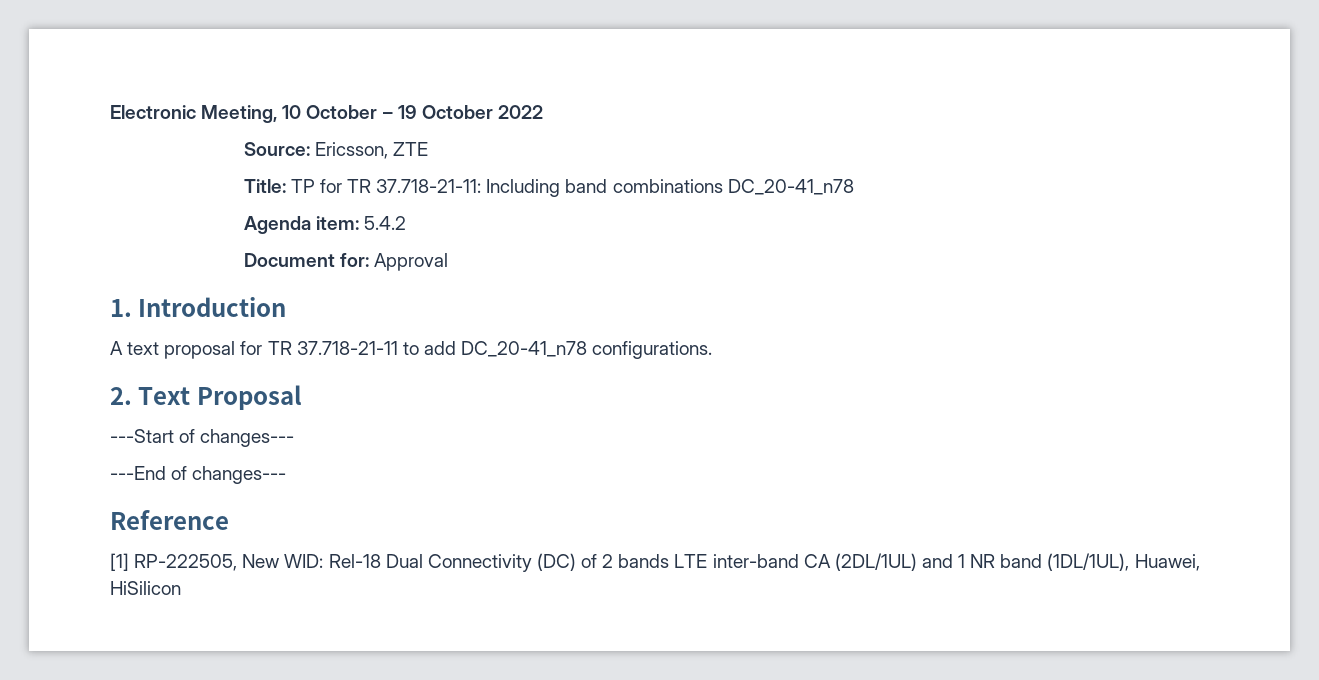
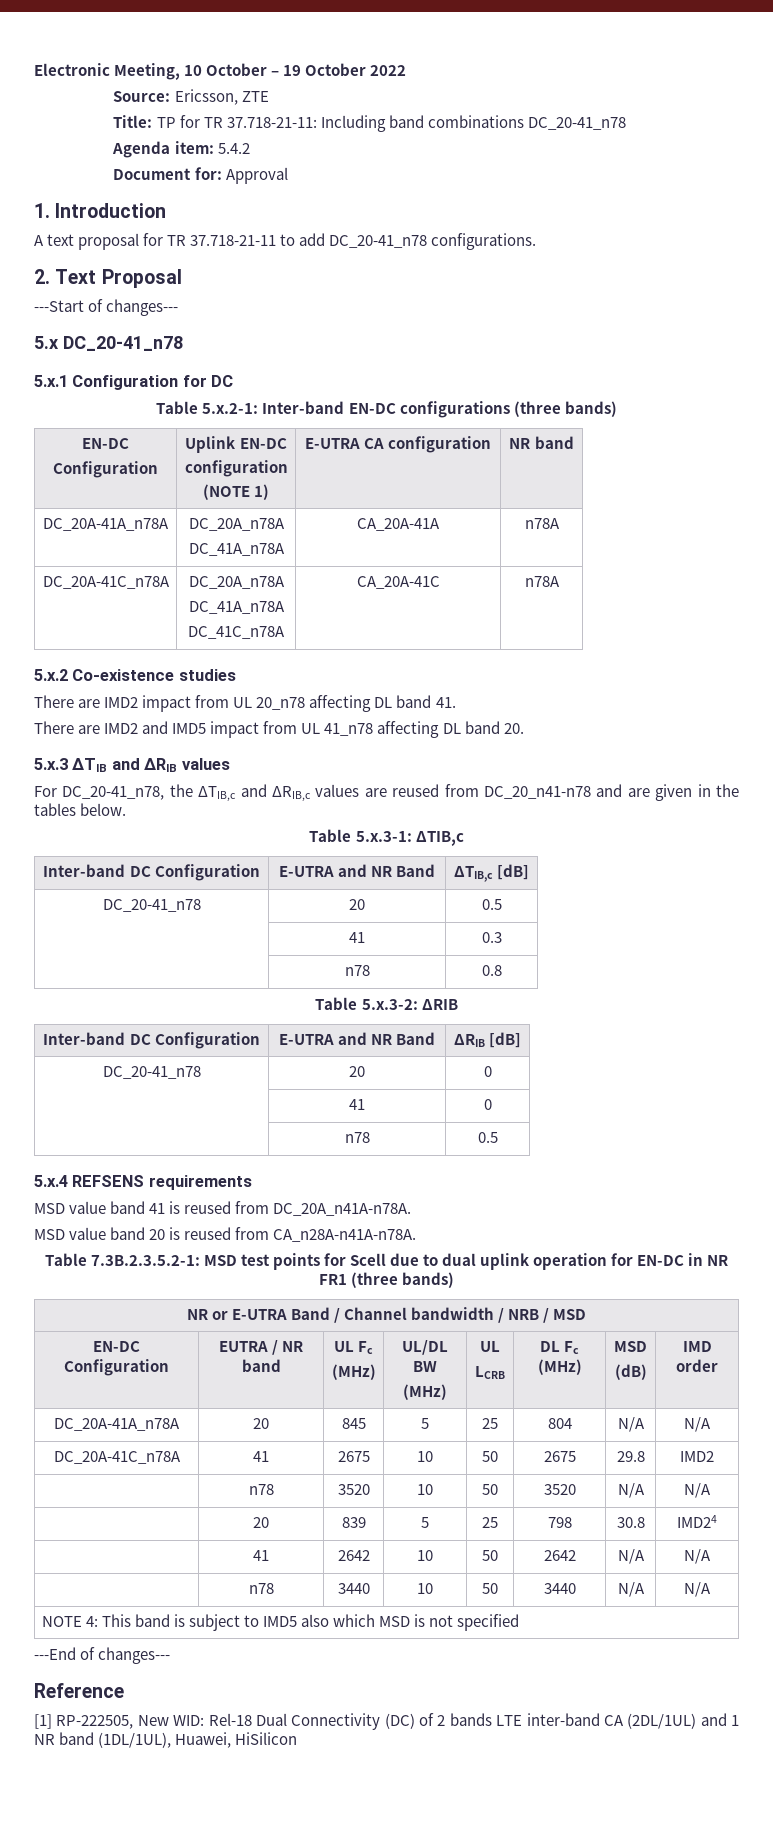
+ 5.x DC_20-41_n78
+ 5.x.1 Configuration for DC
+ Table 5.x.2-1: Inter-band EN-DC configurations (three bands)
+ EN-DC
+ Configuration | Uplink EN-DC
+ configuration
+ (NOTE 1) | E-UTRA CA configuration | NR band
+ DC_20A-41A_n78A | DC_20A_n78A
+ DC_41A_n78A | CA_20A-41A | n78A
+ DC_20A-41C_n78A | DC_20A_n78A
+ DC_41A_n78A
+ DC_41C_n78A | CA_20A-41C | n78A
+ 5.x.2 Co-existence studies
+ There are IMD2 impact from UL 20_n78 affecting DL band 41.
+ There are IMD2 and IMD5 impact from UL 41_n78 affecting DL band 20.
+ 5.x.3 ∆TIB and ∆RIB values
+ For DC_20-41_n78, the ΔTIB,c and ΔRIB,c values are reused from DC_20_n41-n78 and are given in the tables below.
+ Table 5.x.3-1: ΔTIB,c
+ Inter-band DC Configuration | E-UTRA and NR Band | ΔTIB,c [dB]
+ DC_20-41_n78 | 20 | 0.5
+ | 41 | 0.3
+ | n78 | 0.8
+ Table 5.x.3-2: ΔRIB
+ Inter-band DC Configuration | E-UTRA and NR Band | ΔRIB [dB]
+ DC_20-41_n78 | 20 | 0
+ | 41 | 0
+ | n78 | 0.5
+ 5.x.4 REFSENS requirements
+ MSD value band 41 is reused from DC_20A_n41A-n78A.
+ MSD value band 20 is reused from CA_n28A-n41A-n78A.
+ Table 7.3B.2.3.5.2-1: MSD test points for Scell due to dual uplink operation for EN-DC in NR FR1 (three bands)
+ NR or E-UTRA Band / Channel bandwidth / NRB / MSD
+ EN-DC Configuration | EUTRA / NR band | UL Fc
+ (MHz) | UL/DL BW
+ (MHz) | UL
+ LCRB | DL Fc (MHz) | MSD
+ (dB) | IMD order
+ DC_20A-41A_n78A | 20 | 845 | 5 | 25 | 804 | N/A | N/A
+ DC_20A-41C_n78A | 41 | 2675 | 10 | 50 | 2675 | 29.8 | IMD2
+ | n78 | 3520 | 10 | 50 | 3520 | N/A | N/A
+ | 20 | 839 | 5 | 25 | 798 | 30.8 | IMD24
+ | 41 | 2642 | 10 | 50 | 2642 | N/A | N/A
+ | n78 | 3440 | 10 | 50 | 3440 | N/A | N/A
+ NOTE 4: This band is subject to IMD5 also which MSD is not specified

